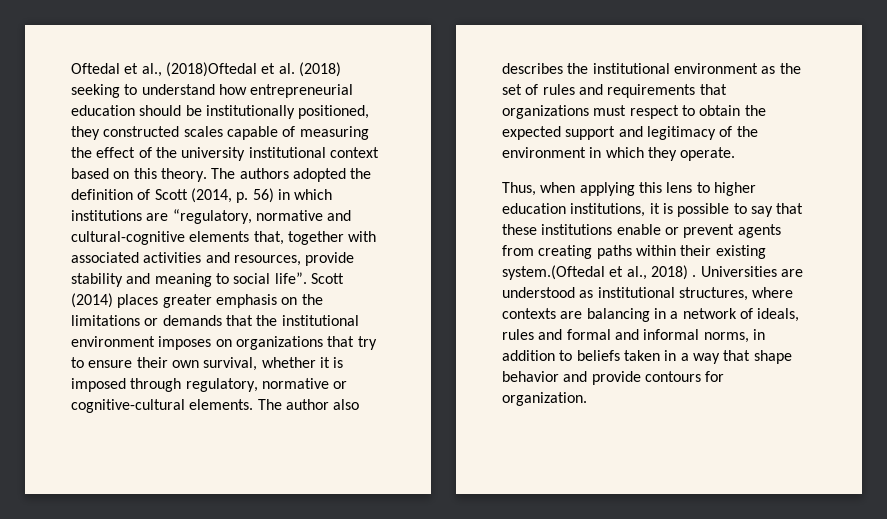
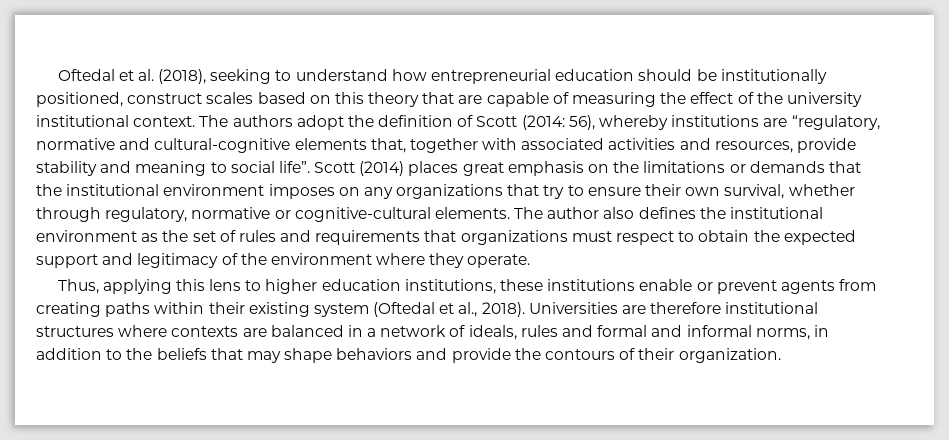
- Oftedal et al., (2018)Oftedal et al. (2018) seeking to understand how entrepreneurial education should be institutionally positioned, they constructed scales capable of measuring the effect of the university institutional context based on this theory.
+ Oftedal et al. (2018), seeking to understand how entrepreneurial education should be institutionally positioned, construct scales based on this theory that are capable of measuring the effect of the university institutional context.
- The authors adopted the definition of Scott (2014, p. 56) in which institutions are “regulatory, normative and cultural-cognitive elements that, together with associated activities and resources, provide stability and meaning to social life”.
+ The authors adopt the definition of Scott (2014: 56), whereby institutions are “regulatory, normative and cultural-cognitive elements that, together with associated activities and resources, provide stability and meaning to social life”.
- Scott (2014) places greater emphasis on the limitations or demands that the institutional environment imposes on organizations that try to ensure their own survival, whether it is imposed through regulatory, normative or cognitive-cultural elements.
+ Scott (2014) places great emphasis on the limitations or demands that the institutional environment imposes on any organizations that try to ensure their own survival, whether through regulatory, normative or cognitive-cultural elements.
- The author also describes the institutional environment as the set of rules and requirements that organizations must respect to obtain the expected support and legitimacy of the environment in which they operate.
+ The author also defines the institutional environment as the set of rules and requirements that organizations must respect to obtain the expected support and legitimacy of the environment where they operate.
- Thus, when applying this lens to higher education institutions, it is possible to say that these institutions enable or prevent agents from creating paths within their existing system.(Oftedal et al., 2018) . Universities are understood as institutional structures, where contexts are balancing in a network of ideals, rules and formal and informal norms, in addition to beliefs taken in a way that shape behavior and provide contours for organization.
+ Thus, applying this lens to higher education institutions, these institutions enable or prevent agents from creating paths within their existing system (Oftedal et al., 2018). Universities are therefore institutional structures where contexts are balanced in a network of ideals, rules and formal and informal norms, in addition to the beliefs that may shape behaviors and provide the contours of their organization.

